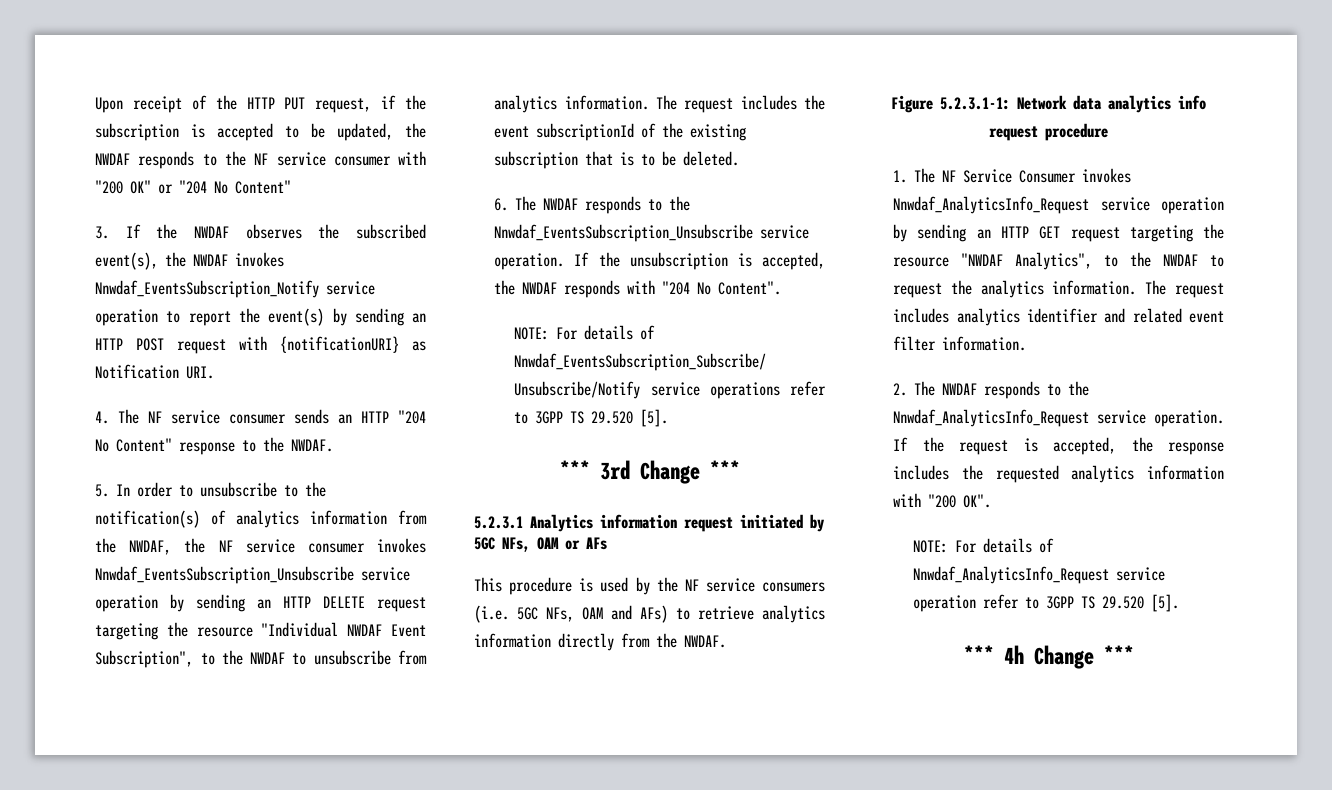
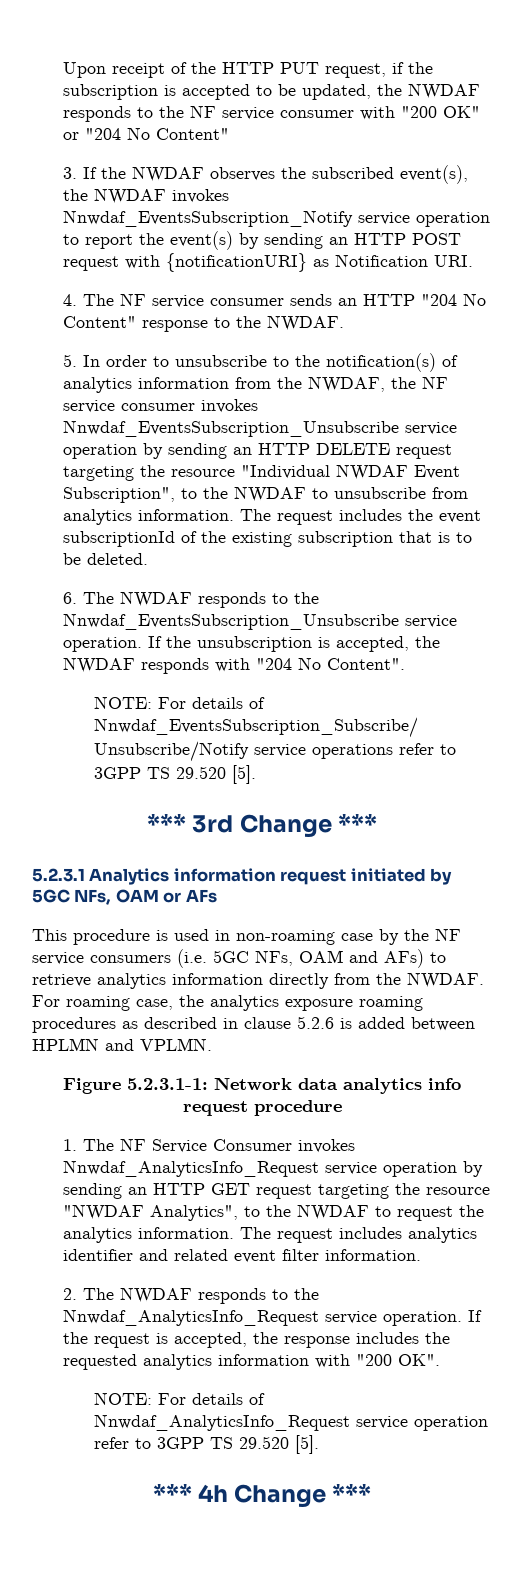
- This procedure is used by the NF service consumers (i.e. 5GC NFs, OAM and AFs) to retrieve analytics information directly from the NWDAF.
+ This procedure is used in non-roaming case by the NF service consumers (i.e. 5GC NFs, OAM and AFs) to retrieve analytics information directly from the NWDAF. For roaming case, the analytics exposure roaming procedures as described in clause 5.2.6 is added between HPLMN and VPLMN.

